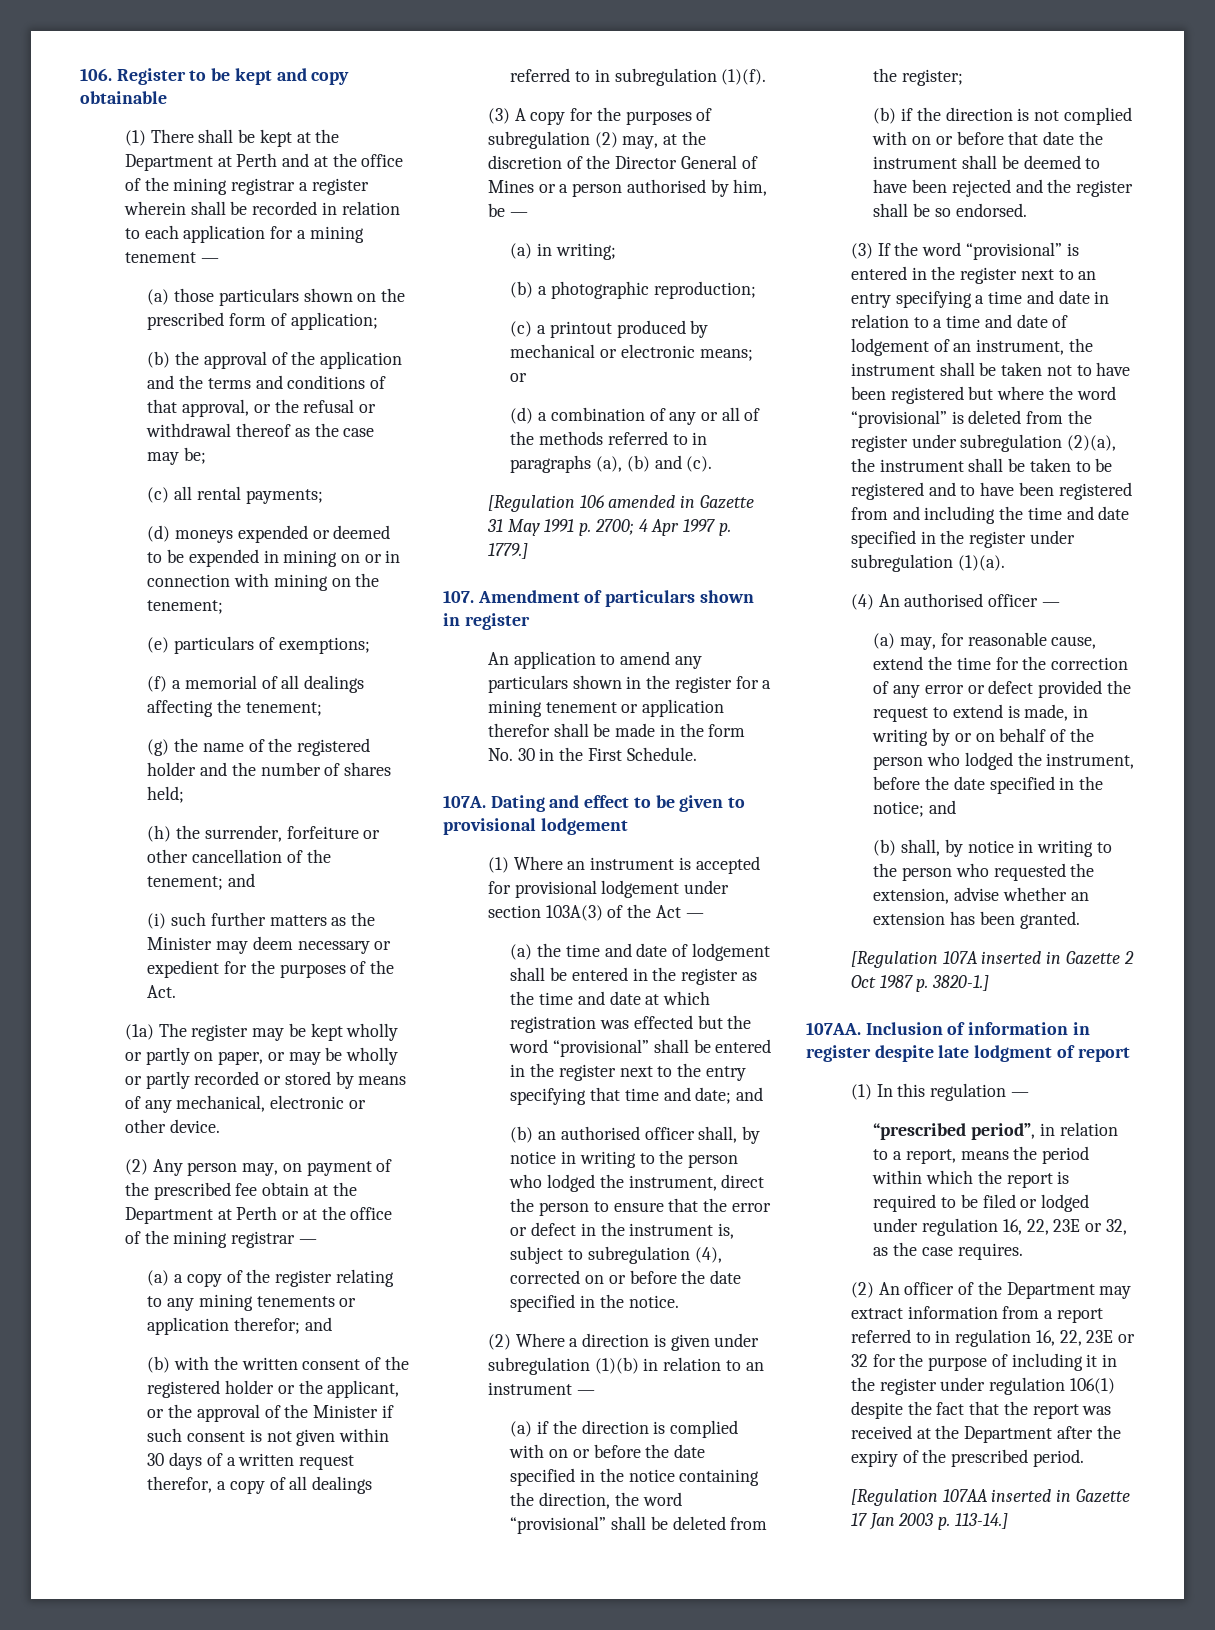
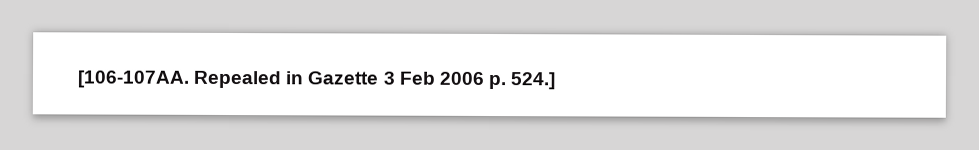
- 106. Register to be kept and copy obtainable
- (1) There shall be kept at the Department at Perth and at the office of the mining registrar a register wherein shall be recorded in relation to each application for a mining tenement —
- (a) those particulars shown on the prescribed form of application;
- (b) the approval of the application and the terms and conditions of that approval, or the refusal or withdrawal thereof as the case may be;
- (c) all rental payments;
- (d) moneys expended or deemed to be expended in mining on or in connection with mining on the tenement;
- (e) particulars of exemptions;
- (f) a memorial of all dealings affecting the tenement;
- (g) the name of the registered holder and the number of shares held;
- (h) the surrender, forfeiture or other cancellation of the tenement; and
- (i) such further matters as the Minister may deem necessary or expedient for the purposes of the Act.
- (1a) The register may be kept wholly or partly on paper, or may be wholly or partly recorded or stored by means of any mechanical, electronic or other device.
- (2) Any person may, on payment of the prescribed fee obtain at the Department at Perth or at the office of the mining registrar —
- (a) a copy of the register relating to any mining tenements or application therefor; and
- (b) with the written consent of the registered holder or the applicant, or the approval of the Minister if such consent is not given within 30 days of a written request therefor, a copy of all dealings referred to in subregulation (1)(f).
- (3) A copy for the purposes of subregulation (2) may, at the discretion of the Director General of Mines or a person authorised by him, be —
- (a) in writing;
- (b) a photographic reproduction;
- (c) a printout produced by mechanical or electronic means; or
- (d) a combination of any or all of the methods referred to in paragraphs (a), (b) and (c).
- [Regulation 106 amended in Gazette 31 May 1991 p. 2700; 4 Apr 1997 p. 1779.]
- 107. Amendment of particulars shown in register
- An application to amend any particulars shown in the register for a mining tenement or application therefor shall be made in the form No. 30 in the First Schedule.
- 107A. Dating and effect to be given to provisional lodgement
- (1) Where an instrument is accepted for provisional lodgement under section 103A(3) of the Act —
- (a) the time and date of lodgement shall be entered in the register as the time and date at which registration was effected but the word “provisional” shall be entered in the register next to the entry specifying that time and date; and
- (b) an authorised officer shall, by notice in writing to the person who lodged the instrument, direct the person to ensure that the error or defect in the instrument is, subject to subregulation (4), corrected on or before the date specified in the notice.
- (2) Where a direction is given under subregulation (1)(b) in relation to an instrument —
- (a) if the direction is complied with on or before the date specified in the notice containing the direction, the word “provisional” shall be deleted from the register;
- (b) if the direction is not complied with on or before that date the instrument shall be deemed to have been rejected and the register shall be so endorsed.
- (3) If the word “provisional” is entered in the register next to an entry specifying a time and date in relation to a time and date of lodgement of an instrument, the instrument shall be taken not to have been registered but where the word “provisional” is deleted from the register under subregulation (2)(a), the instrument shall be taken to be registered and to have been registered from and including the time and date specified in the register under subregulation (1)(a).
- (4) An authorised officer —
- (a) may, for reasonable cause, extend the time for the correction of any error or defect provided the request to extend is made, in writing by or on behalf of the person who lodged the instrument, before the date specified in the notice; and
- (b) shall, by notice in writing to the person who requested the extension, advise whether an extension has been granted.
- [Regulation 107A inserted in Gazette 2 Oct 1987 p. 3820-1.]
- 107AA. Inclusion of information in register despite late lodgment of report
- (1) In this regulation —
- “prescribed period”, in relation to a report, means the period within which the report is required to be filed or lodged under regulation 16, 22, 23E or 32, as the case requires.
- (2) An officer of the Department may extract information from a report referred to in regulation 16, 22, 23E or 32 for the purpose of including it in the register under regulation 106(1) despite the fact that the report was received at the Department after the expiry of the prescribed period.
- [Regulation 107AA inserted in Gazette 17 Jan 2003 p. 113-14.]
+ [106-107AA. Repealed in Gazette 3 Feb 2006 p. 524.]

